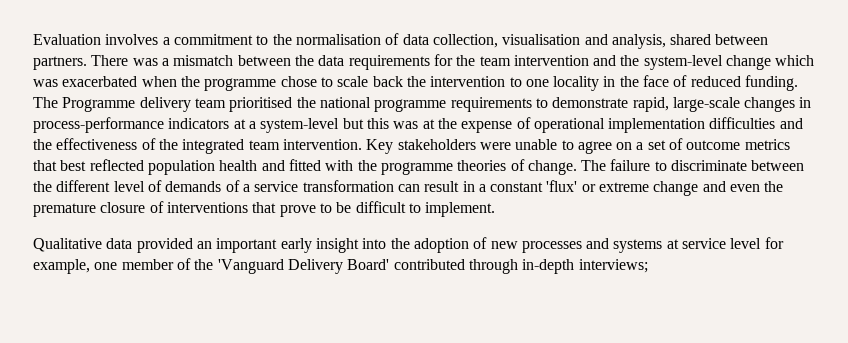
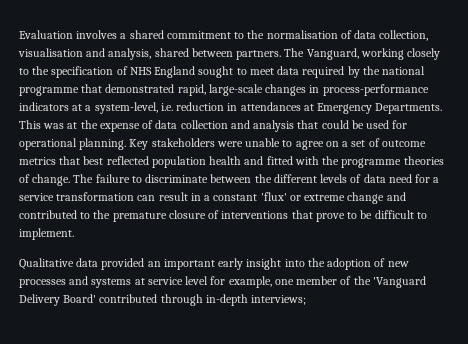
- Evaluation involves a commitment to the normalisation of data collection, visualisation and analysis, shared between partners.
+ Evaluation involves a shared commitment to the normalisation of data collection, visualisation and analysis, shared between partners.
- There was a mismatch between the data requirements for the team intervention and the system-level change which was exacerbated when the programme chose to scale back the intervention to one locality in the face of reduced funding. The Programme delivery team prioritised the national programme requirements to demonstrate rapid, large-scale changes in process-performance indicators at a system-level but this was at the expense of operational implementation difficulties and the effectiveness of the integrated team intervention.
+ The Vanguard, working closely to the specification of NHS England sought to meet data required by the national programme that demonstrated rapid, large-scale changes in process-performance indicators at a system-level, i.e. reduction in attendances at Emergency Departments. This was at the expense of data collection and analysis that could be used for operational planning.
- The failure to discriminate between the different level of demands of a service transformation can result in a constant 'flux' or extreme change and even the premature closure of interventions that prove to be difficult to implement.
+ The failure to discriminate between the different levels of data need for a service transformation can result in a constant 'flux' or extreme change and contributed to the premature closure of interventions that prove to be difficult to implement.

